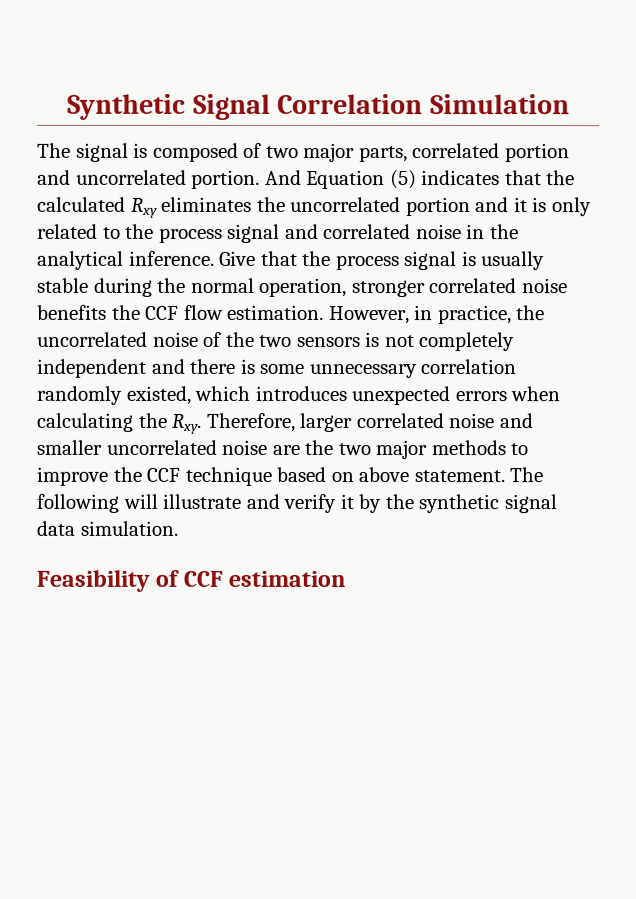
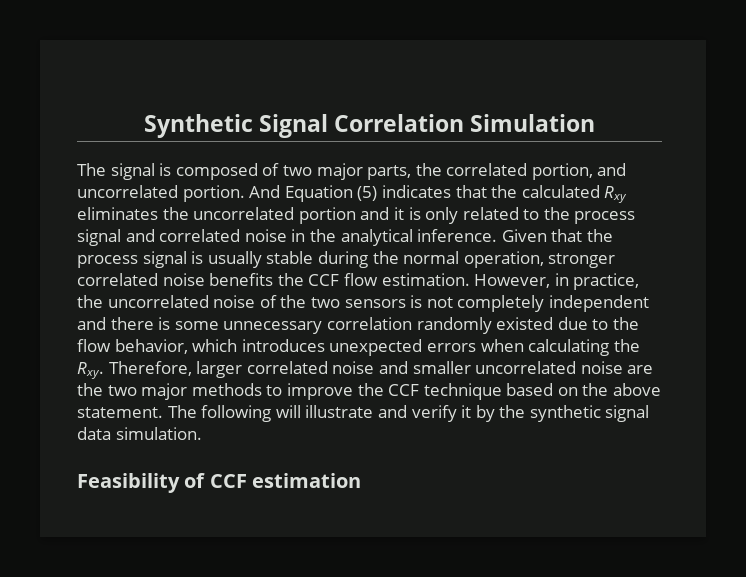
- The signal is composed of two major parts, correlated portion and uncorrelated portion.
+ The signal is composed of two major parts, the correlated portion, and uncorrelated portion.
- Give that the process signal is usually stable during the normal operation, stronger correlated noise benefits the CCF flow estimation.
+ Given that the process signal is usually stable during the normal operation, stronger correlated noise benefits the CCF flow estimation.
- However, in practice, the uncorrelated noise of the two sensors is not completely independent and there is some unnecessary correlation randomly existed, which introduces unexpected errors when calculating the Rxy. Therefore, larger correlated noise and smaller uncorrelated noise are the two major methods to improve the CCF technique based on above statement.
+ However, in practice, the uncorrelated noise of the two sensors is not completely independent and there is some unnecessary correlation randomly existed due to the flow behavior, which introduces unexpected errors when calculating the Rxy. Therefore, larger correlated noise and smaller uncorrelated noise are the two major methods to improve the CCF technique based on the above statement.

